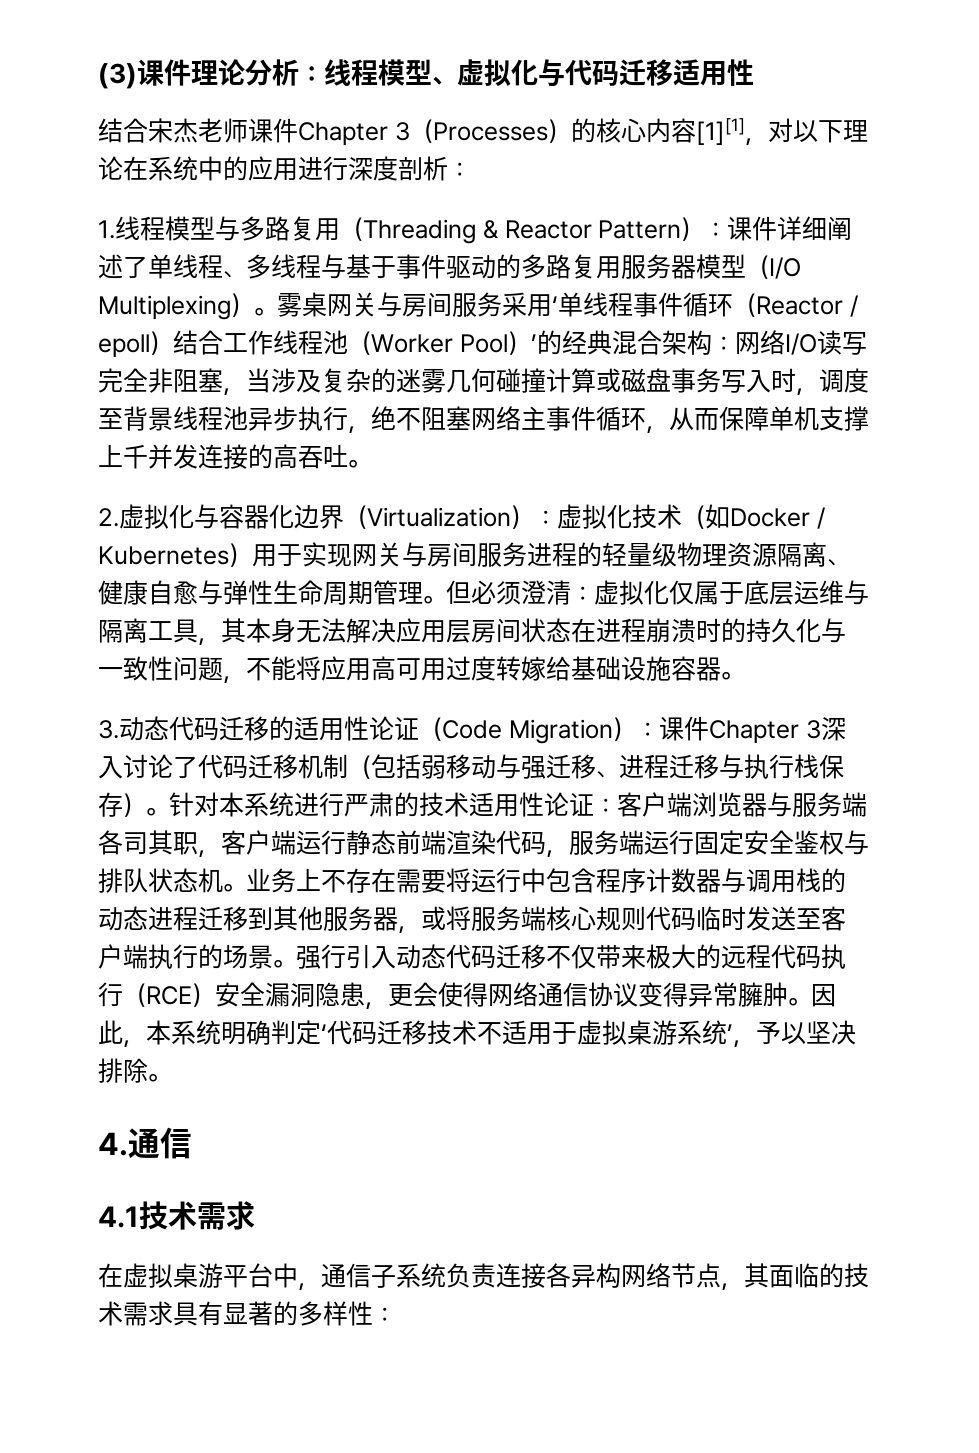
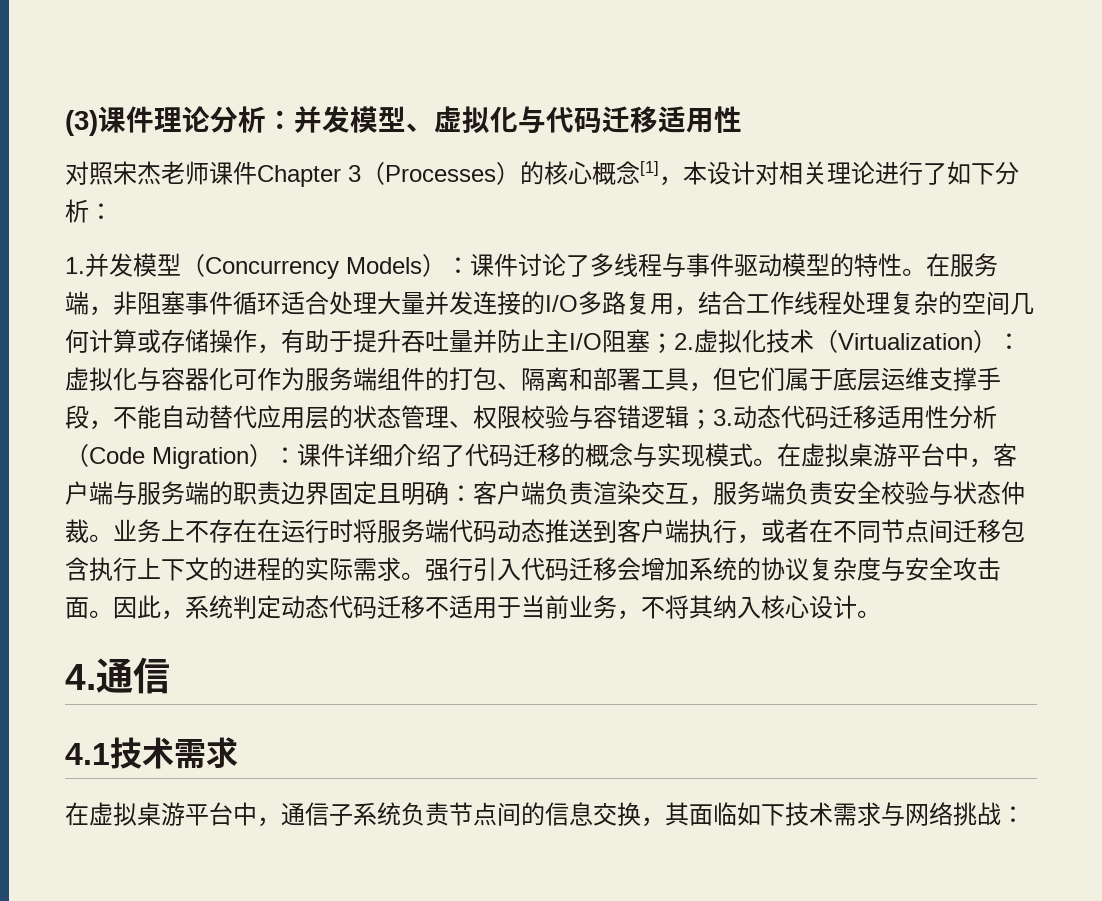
- (3)课件理论分析：线程模型、虚拟化与代码迁移适用性
+ (3)课件理论分析：并发模型、虚拟化与代码迁移适用性
- 结合宋杰老师课件Chapter 3（Processes）的核心内容[1][1]，对以下理论在系统中的应用进行深度剖析：
- 1.线程模型与多路复用（Threading & Reactor Pattern）：课件详细阐述了单线程、多线程与基于事件驱动的多路复用服务器模型（I/O Multiplexing）。雾桌网关与房间服务采用‘单线程事件循环（Reactor / epoll）结合工作线程池（Worker Pool）’的经典混合架构：网络I/O读写完全非阻塞，当涉及复杂的迷雾几何碰撞计算或磁盘事务写入时，调度至背景线程池异步执行，绝不阻塞网络主事件循环，从而保障单机支撑上千并发连接的高吞吐。
- 2.虚拟化与容器化边界（Virtualization）：虚拟化技术（如Docker / Kubernetes）用于实现网关与房间服务进程的轻量级物理资源隔离、健康自愈与弹性生命周期管理。但必须澄清：虚拟化仅属于底层运维与隔离工具，其本身无法解决应用层房间状态在进程崩溃时的持久化与一致性问题，不能将应用高可用过度转嫁给基础设施容器。
- 3.动态代码迁移的适用性论证（Code Migration）：课件Chapter 3深入讨论了代码迁移机制（包括弱移动与强迁移、进程迁移与执行栈保存）。针对本系统进行严肃的技术适用性论证：客户端浏览器与服务端各司其职，客户端运行静态前端渲染代码，服务端运行固定安全鉴权与排队状态机。业务上不存在需要将运行中包含程序计数器与调用栈的动态进程迁移到其他服务器，或将服务端核心规则代码临时发送至客户端执行的场景。强行引入动态代码迁移不仅带来极大的远程代码执行（RCE）安全漏洞隐患，更会使得网络通信协议变得异常臃肿。因此，本系统明确判定‘代码迁移技术不适用于虚拟桌游系统’，予以坚决排除。
+ 对照宋杰老师课件Chapter 3（Processes）的核心概念[1]，本设计对相关理论进行了如下分析：
+ 1.并发模型（Concurrency Models）：课件讨论了多线程与事件驱动模型的特性。在服务端，非阻塞事件循环适合处理大量并发连接的I/O多路复用，结合工作线程处理复杂的空间几何计算或存储操作，有助于提升吞吐量并防止主I/O阻塞；2.虚拟化技术（Virtualization）：虚拟化与容器化可作为服务端组件的打包、隔离和部署工具，但它们属于底层运维支撑手段，不能自动替代应用层的状态管理、权限校验与容错逻辑；3.动态代码迁移适用性分析（Code Migration）：课件详细介绍了代码迁移的概念与实现模式。在虚拟桌游平台中，客户端与服务端的职责边界固定且明确：客户端负责渲染交互，服务端负责安全校验与状态仲裁。业务上不存在在运行时将服务端代码动态推送到客户端执行，或者在不同节点间迁移包含执行上下文的进程的实际需求。强行引入代码迁移会增加系统的协议复杂度与安全攻击面。因此，系统判定动态代码迁移不适用于当前业务，不将其纳入核心设计。
- 在虚拟桌游平台中，通信子系统负责连接各异构网络节点，其面临的技术需求具有显著的多样性：
+ 在虚拟桌游平台中，通信子系统负责节点间的信息交换，其面临如下技术需求与网络挑战：

